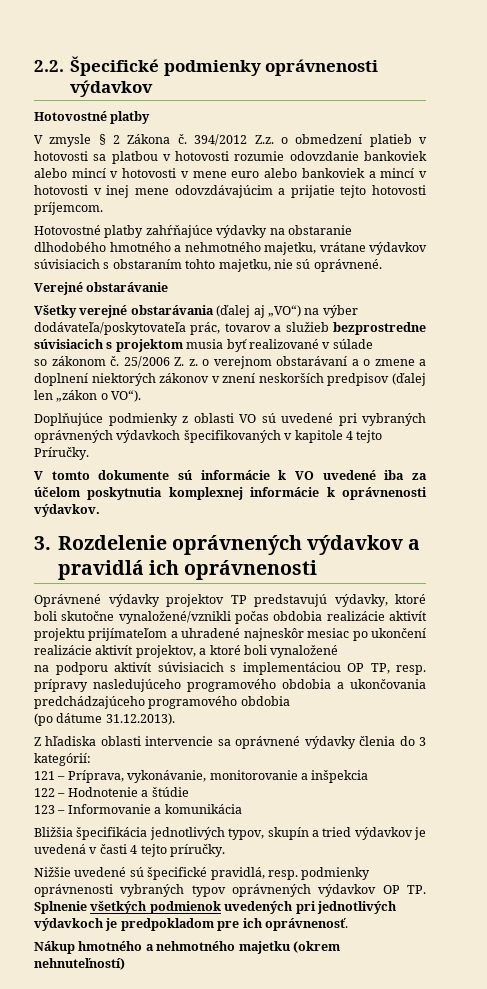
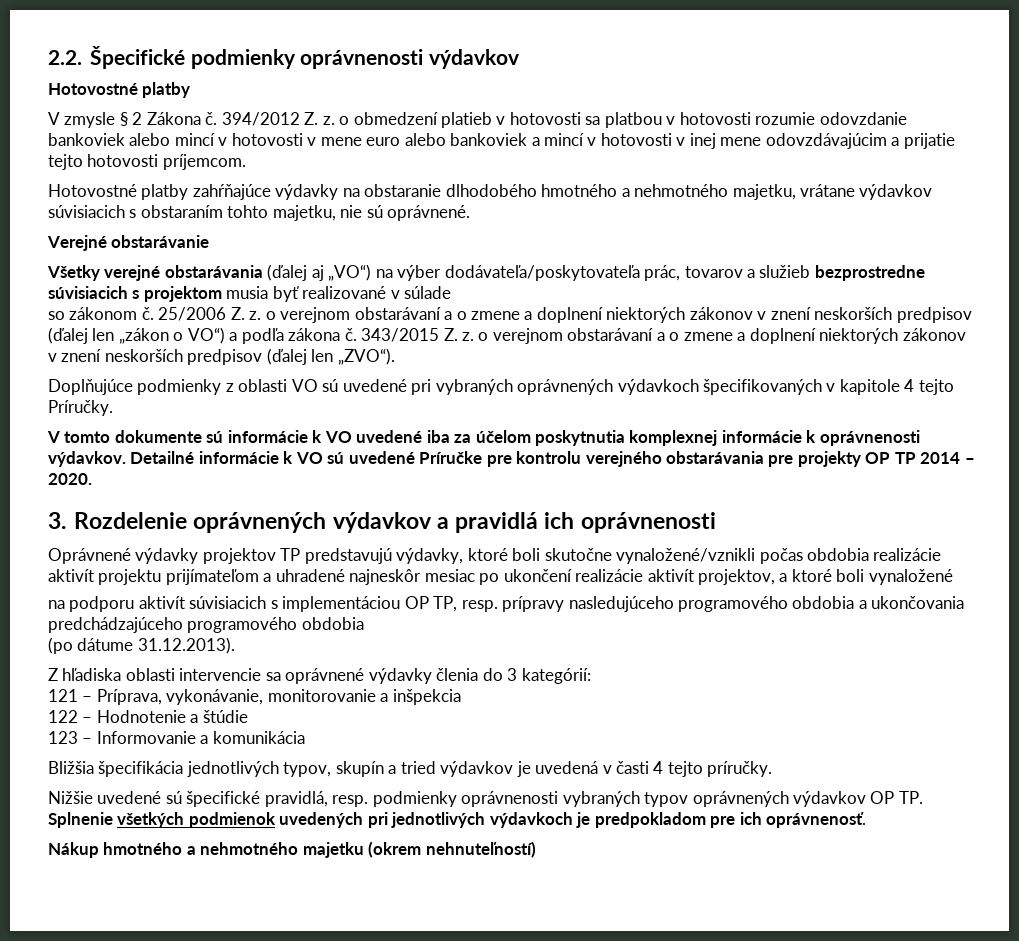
- 394/2012 Z.z. o obmedzení platieb v hotovosti sa platbou v hotovosti rozumie odovzdanie bankoviek alebo mincí v hotovosti v mene euro alebo bankoviek a mincí v hotovosti v inej mene odovzdávajúcim a prijatie tejto hotovosti príjemcom.
+ 394/2012 Z. z. o obmedzení platieb v hotovosti sa platbou v hotovosti rozumie odovzdanie bankoviek alebo mincí v hotovosti v mene euro alebo bankoviek a mincí v hotovosti v inej mene odovzdávajúcim a prijatie tejto hotovosti príjemcom.
- 25/2006 Z. z. o verejnom obstarávaní a o zmene a doplnení niektorých zákonov v znení neskorších predpisov (ďalej len „zákon o VO“).
+ 25/2006 Z. z. o verejnom obstarávaní a o zmene a doplnení niektorých zákonov v znení neskorších predpisov (ďalej len „zákon o VO“) a podľa zákona č. 343/2015 Z. z. o verejnom obstarávaní a o zmene a doplnení niektorých zákonov v znení neskorších predpisov (ďalej len „ZVO“).
+ Detailné informácie k VO sú uvedené Príručke pre kontrolu verejného obstarávania pre projekty OP TP 2014 – 2020.

